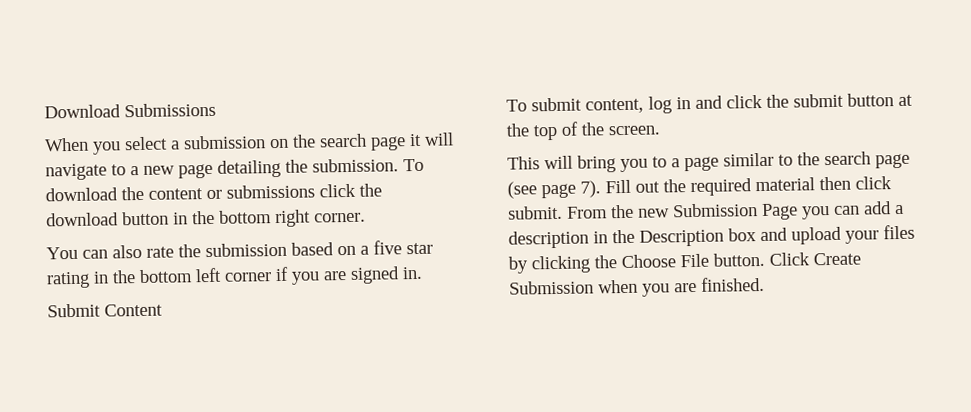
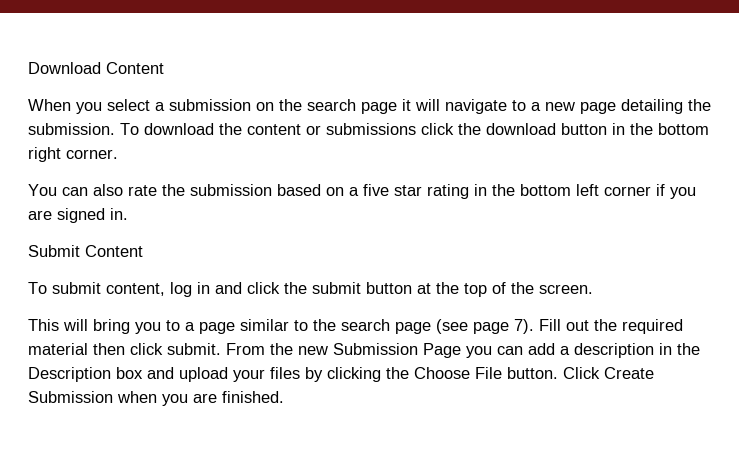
- Download Submissions
+ Download Content

